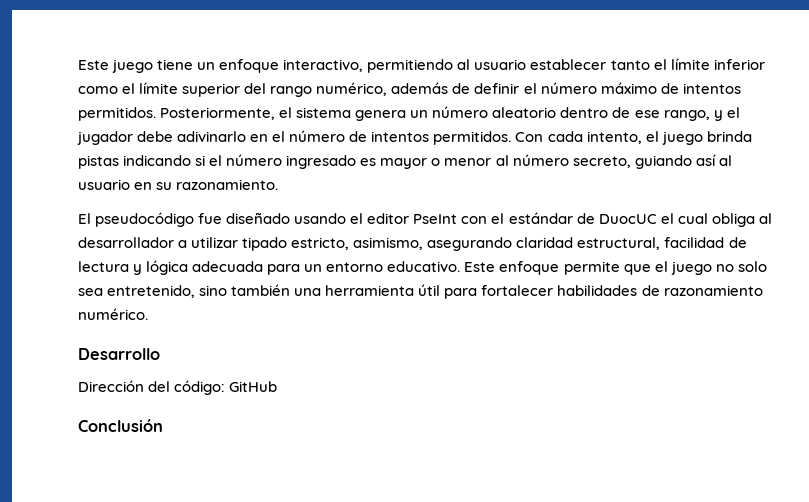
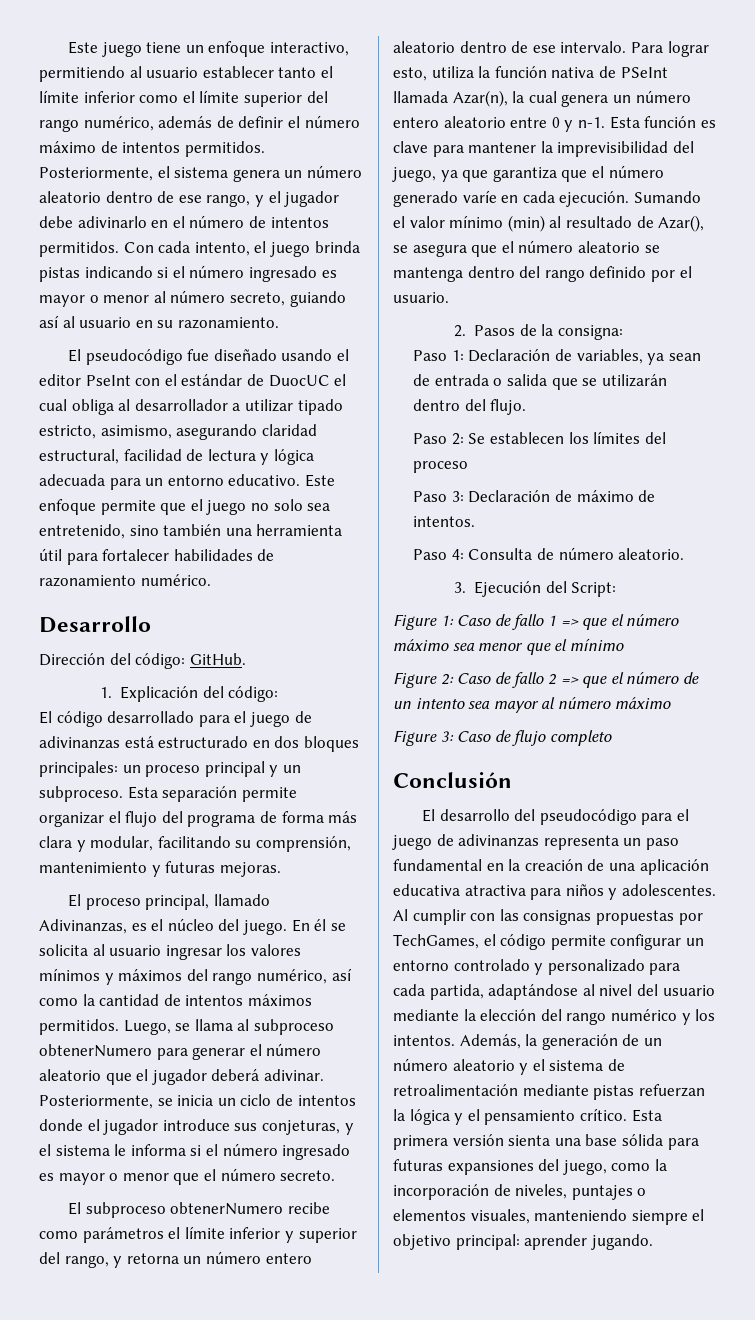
- Dirección del código: GitHub
+ Dirección del código: GitHub.
+ 1. Explicación del código:
+ El código desarrollado para el juego de adivinanzas está estructurado en dos bloques principales: un proceso principal y un subproceso. Esta separación permite organizar el flujo del programa de forma más clara y modular, facilitando su comprensión, mantenimiento y futuras mejoras.
+ El proceso principal, llamado Adivinanzas, es el núcleo del juego. En él se solicita al usuario ingresar los valores mínimos y máximos del rango numérico, así como la cantidad de intentos máximos permitidos. Luego, se llama al subproceso obtenerNumero para generar el número aleatorio que el jugador deberá adivinar. Posteriormente, se inicia un ciclo de intentos donde el jugador introduce sus conjeturas, y el sistema le informa si el número ingresado es mayor o menor que el número secreto.
+ El subproceso obtenerNumero recibe como parámetros el límite inferior y superior del rango, y retorna un número entero aleatorio dentro de ese intervalo. Para lograr esto, utiliza la función nativa de PSeInt llamada Azar(n), la cual genera un número entero aleatorio entre 0 y n-1. Esta función es clave para mantener la imprevisibilidad del juego, ya que garantiza que el número generado varíe en cada ejecución. Sumando el valor mínimo (min) al resultado de Azar(), se asegura que el número aleatorio se mantenga dentro del rango definido por el usuario.
+ 2. Pasos de la consigna:
+ Paso 1: Declaración de variables, ya sean de entrada o salida que se utilizarán dentro del flujo.
+ Paso 2: Se establecen los límites del proceso
+ Paso 3: Declaración de máximo de intentos.
+ Paso 4: Consulta de número aleatorio.
+ 3. Ejecución del Script:
+ Figure 1: Caso de fallo 1 => que el número máximo sea menor que el mínimo
+ Figure 2: Caso de fallo 2 => que el número de un intento sea mayor al número máximo
+ Figure 3: Caso de flujo completo
  Conclusión
+ El desarrollo del pseudocódigo para el juego de adivinanzas representa un paso fundamental en la creación de una aplicación educativa atractiva para niños y adolescentes. Al cumplir con las consignas propuestas por TechGames, el código permite configurar un entorno controlado y personalizado para cada partida, adaptándose al nivel del usuario mediante la elección del rango numérico y los intentos. Además, la generación de un número aleatorio y el sistema de retroalimentación mediante pistas refuerzan la lógica y el pensamiento crítico. Esta primera versión sienta una base sólida para futuras expansiones del juego, como la incorporación de niveles, puntajes o elementos visuales, manteniendo siempre el objetivo principal: aprender jugando.

